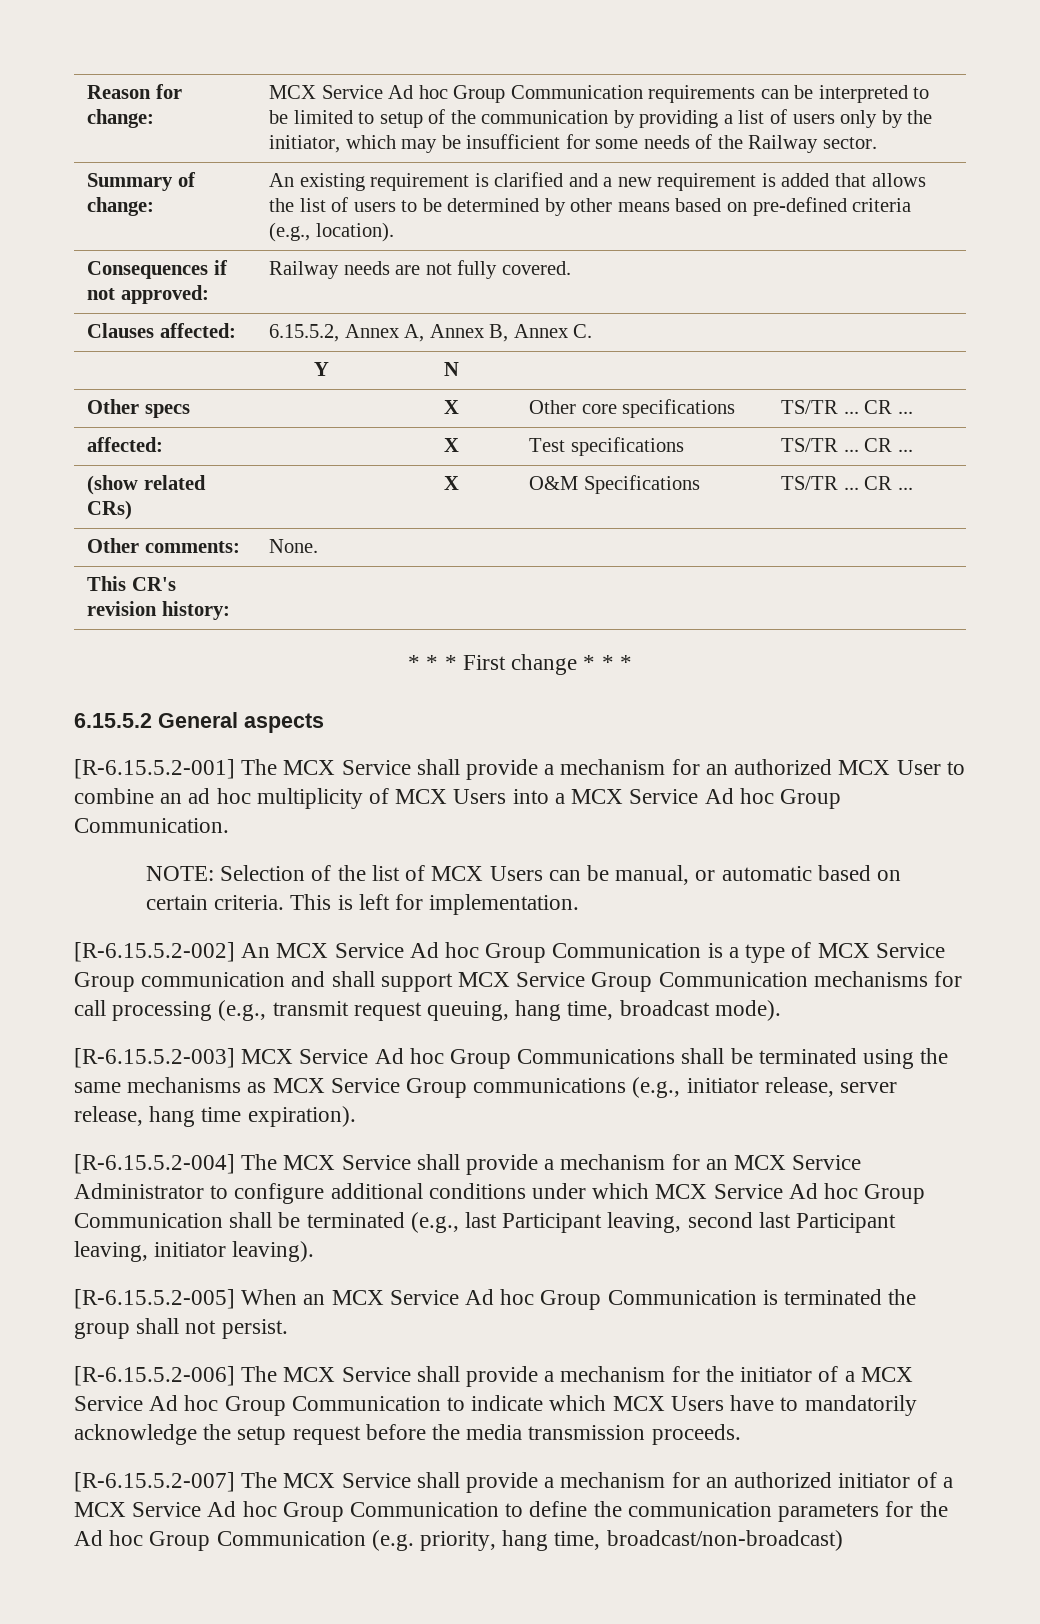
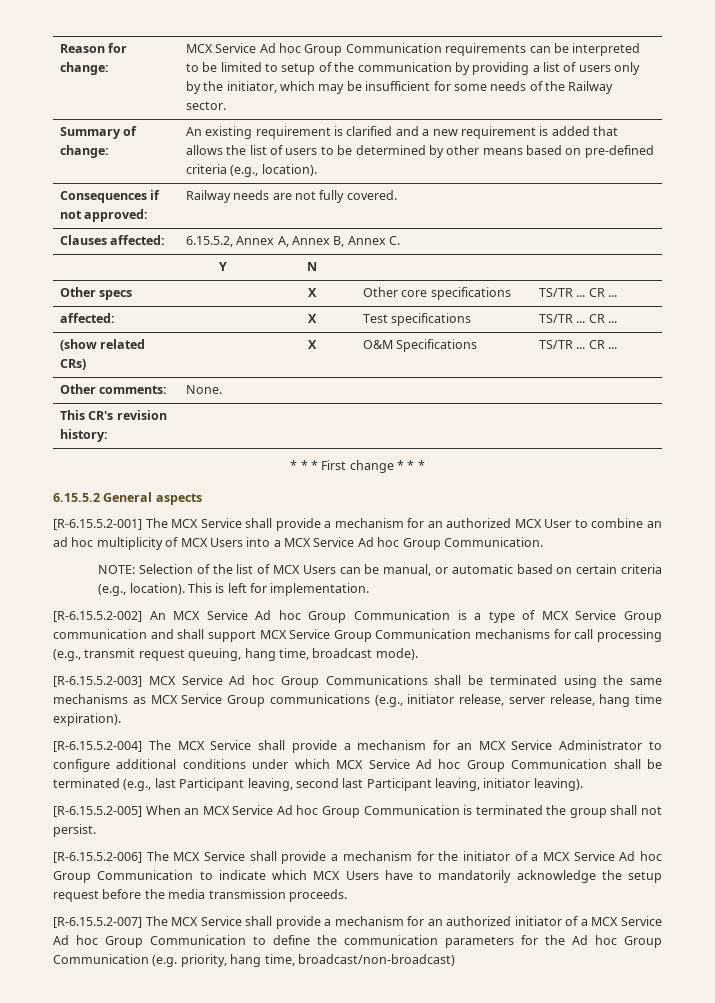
- NOTE: Selection of the list of MCX Users can be manual, or automatic based on certain criteria.
+ NOTE: Selection of the list of MCX Users can be manual, or automatic based on certain criteria (e.g., location).

